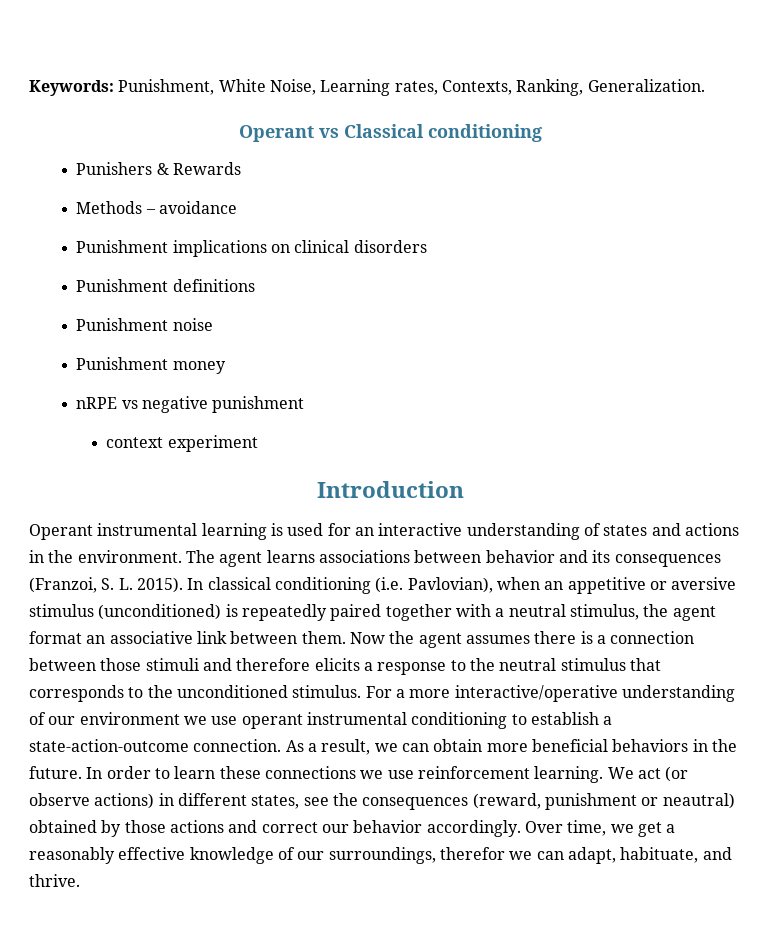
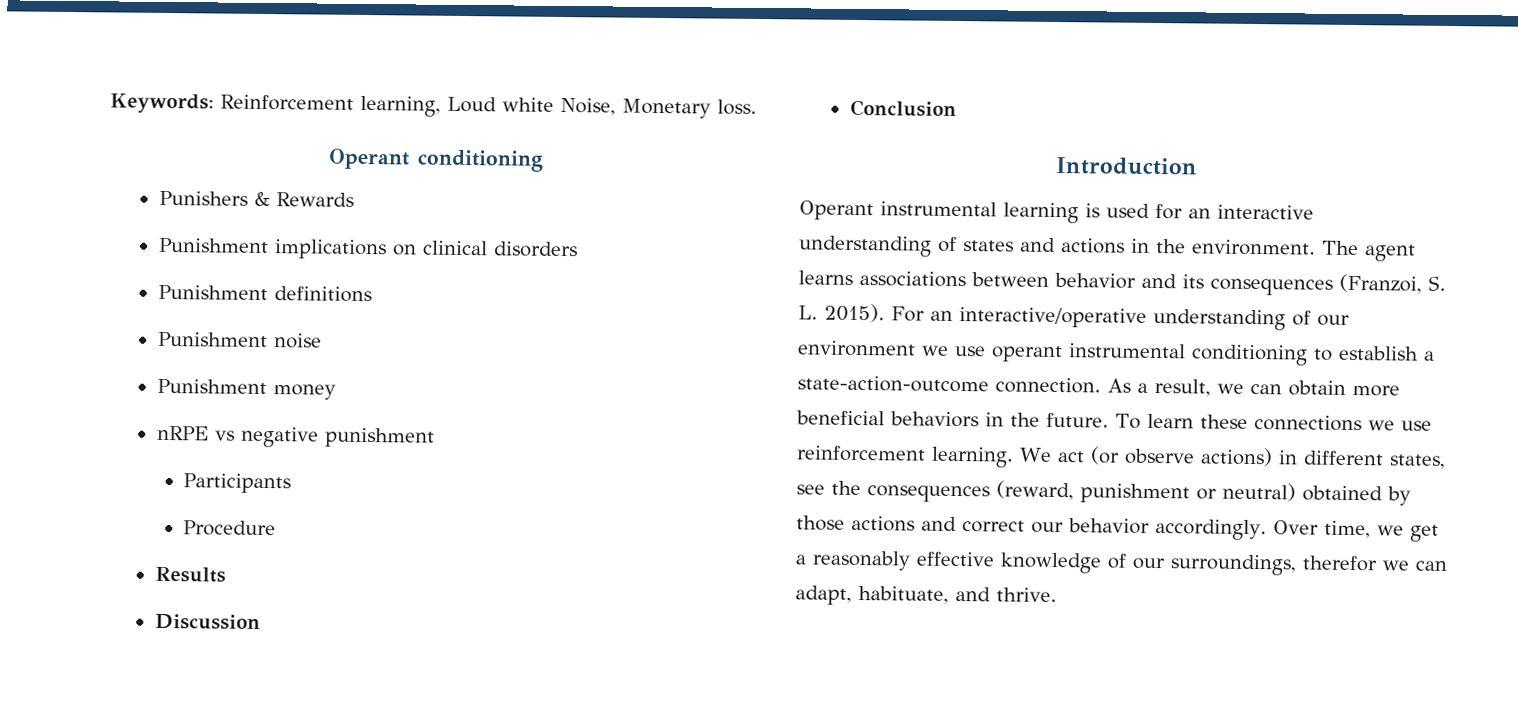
- Keywords: Punishment, White Noise, Learning rates, Contexts, Ranking, Generalization.
- Operant vs Classical conditioning
+ Keywords: Reinforcement learning, Loud white Noise, Monetary loss.
+ Operant conditioning
- Methods – avoidance
- context experiment
+ Participants
+ Procedure
+ Results
+ Discussion
+ Conclusion
- In classical conditioning (i.e. Pavlovian), when an appetitive or aversive stimulus (unconditioned) is repeatedly paired together with a neutral stimulus, the agent format an associative link between them. Now the agent assumes there is a connection between those stimuli and therefore elicits a response to the neutral stimulus that corresponds to the unconditioned stimulus. For a more interactive/operative understanding of our environment we use operant instrumental conditioning to establish a state-action-outcome connection.
+ For an interactive/operative understanding of our environment we use operant instrumental conditioning to establish a state-action-outcome connection.
- In order to learn these connections we use reinforcement learning.
+ To learn these connections we use reinforcement learning.
- We act (or observe actions) in different states, see the consequences (reward, punishment or neautral) obtained by those actions and correct our behavior accordingly.
+ We act (or observe actions) in different states, see the consequences (reward, punishment or neutral) obtained by those actions and correct our behavior accordingly.

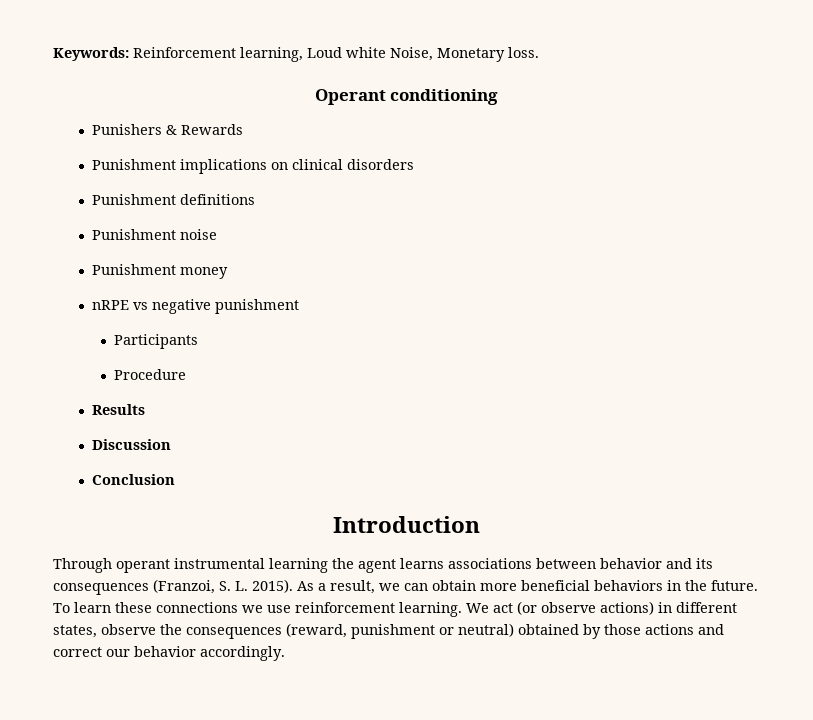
- Operant instrumental learning is used for an interactive understanding of states and actions in the environment. The agent learns associations between behavior and its consequences (Franzoi, S. L. 2015).
+ Through operant instrumental learning the agent learns associations between behavior and its consequences (Franzoi, S. L. 2015).
- For an interactive/operative understanding of our environment we use operant instrumental conditioning to establish a state-action-outcome connection.
- We act (or observe actions) in different states, see the consequences (reward, punishment or neutral) obtained by those actions and correct our behavior accordingly. Over time, we get a reasonably effective knowledge of our surroundings, therefor we can adapt, habituate, and thrive.
+ We act (or observe actions) in different states, observe the consequences (reward, punishment or neutral) obtained by those actions and correct our behavior accordingly.

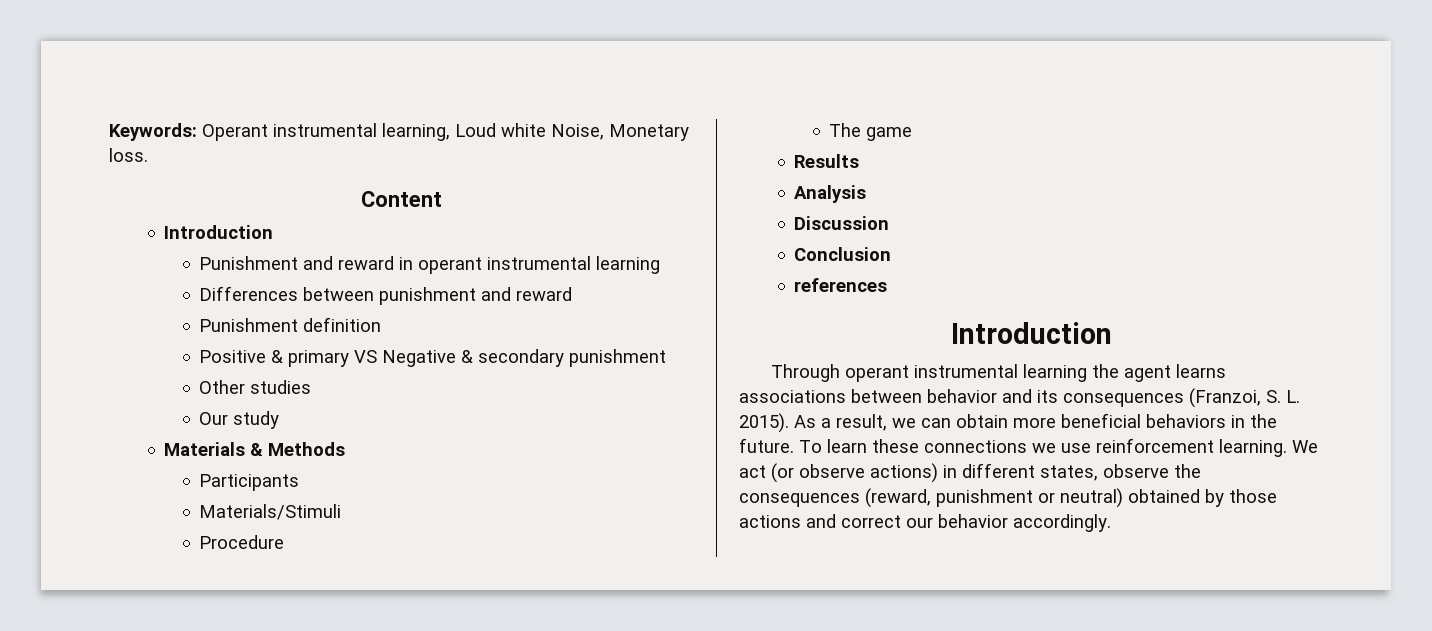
- Keywords: Reinforcement learning, Loud white Noise, Monetary loss.
+ Keywords: Operant instrumental learning, Loud white Noise, Monetary loss.
- Operant conditioning
- Punishers & Rewards
- Punishment implications on clinical disorders
- Punishment definitions
- Punishment noise
- Punishment money
- nRPE vs negative punishment
+ Content
+ Introduction
+ Punishment and reward in operant instrumental learning
+ Differences between punishment and reward
+ Punishment definition
+ Positive & primary VS Negative & secondary punishment
+ Other studies
+ Our study
+ Materials & Methods
+ Materials/Stimuli
+ The game
+ Analysis
+ references

